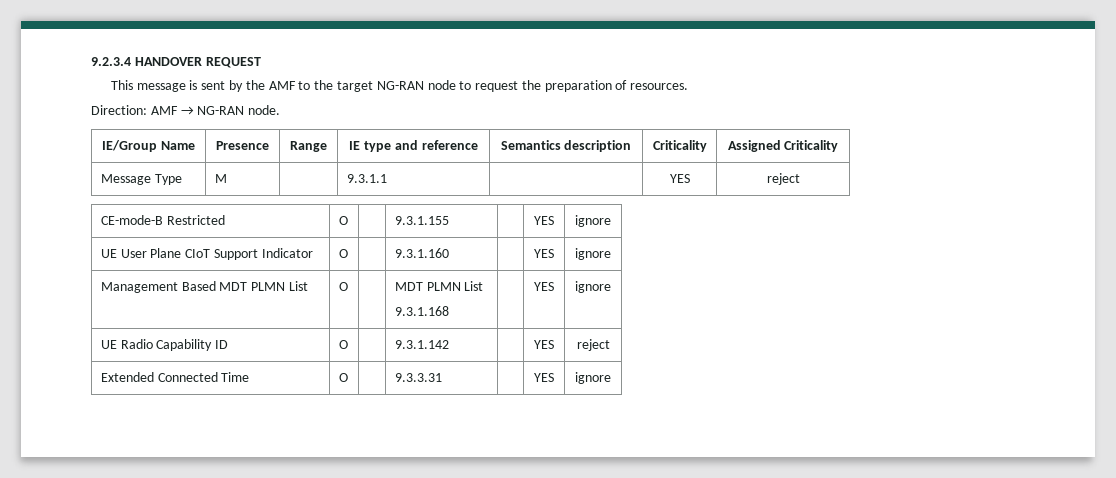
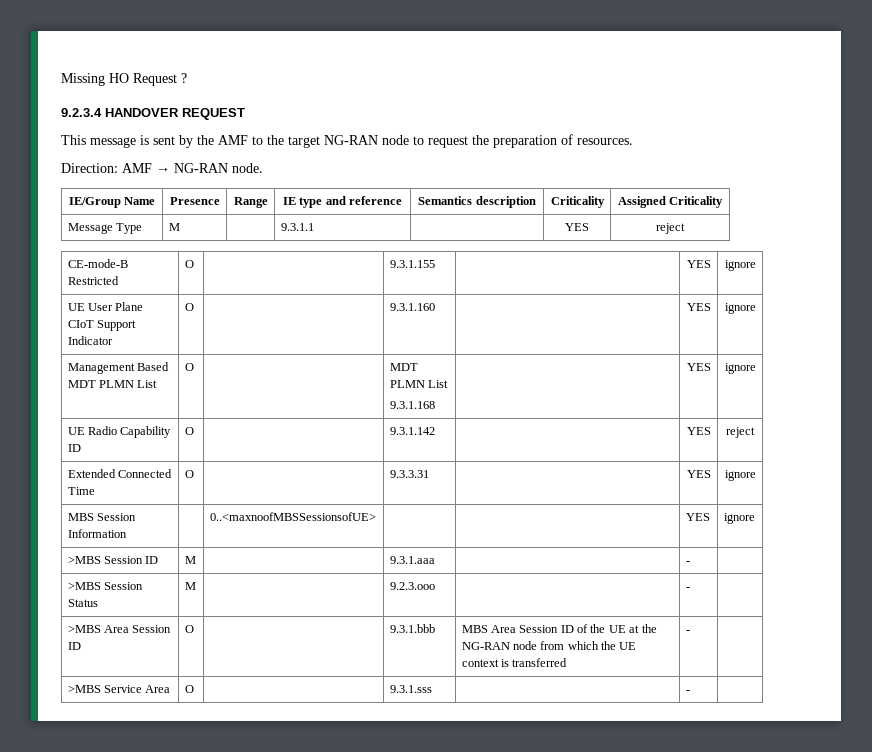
+ Missing HO Request ?
+ MBS Session Information | | 0..<maxnoofMBSSessionsofUE> | | | YES | ignore
+ >MBS Session ID | M | | 9.3.1.aaa | | - |
+ >MBS Session Status | M | | 9.2.3.ooo | | - |
+ >MBS Area Session ID | O | | 9.3.1.bbb | MBS Area Session ID of the UE at the NG-RAN node from which the UE context is transferred | - |
+ >MBS Service Area | O | | 9.3.1.sss | | - |

